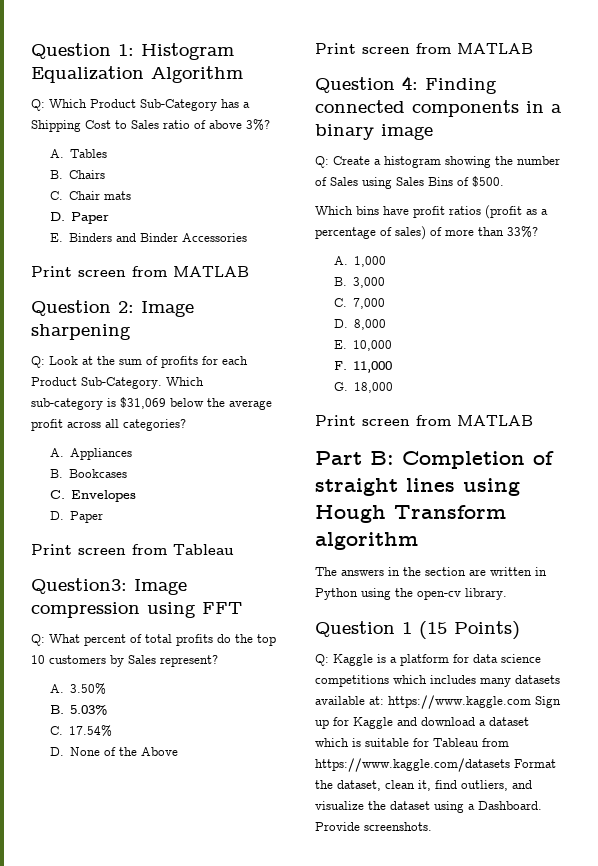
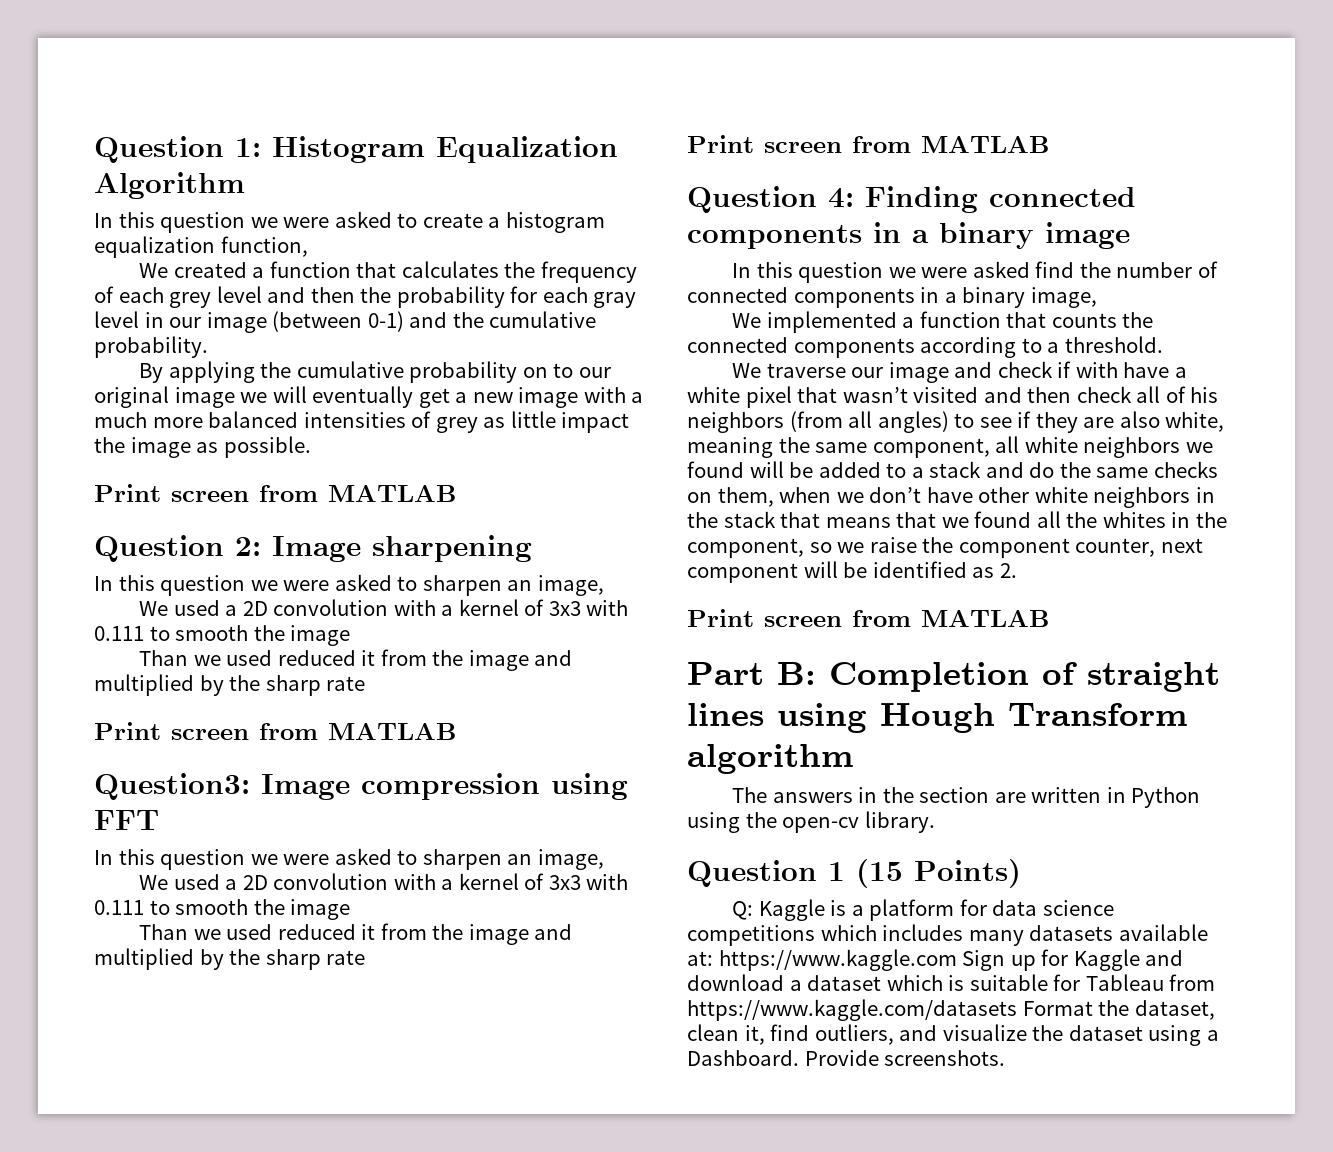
- Q: Which Product Sub-Category has a Shipping Cost to Sales ratio of above 3%?
- A. Tables
- B. Chairs
- C. Chair mats
- D. Paper
- E. Binders and Binder Accessories
+ In this question we were asked to create a histogram equalization function,
+ We created a function that calculates the frequency of each grey level and then the probability for each gray level in our image (between 0-1) and the cumulative probability.
+ By applying the cumulative probability on to our original image we will eventually get a new image with a much more balanced intensities of grey as little impact the image as possible.
  Question 2: Image sharpening
- Q: Look at the sum of profits for each Product Sub-Category. Which sub-category is $31,069 below the average profit across all categories?
- A. Appliances
- B. Bookcases
- C. Envelopes
- D. Paper
- Print screen from Tableau
+ In this question we were asked to sharpen an image,
+ We used a 2D convolution with a kernel of 3x3 with 0.111 to smooth the image
+ Than we used reduced it from the image and multiplied by the sharp rate
+ Print screen from MATLAB
  Question3: Image compression using FFT
- Q: What percent of total profits do the top 10 customers by Sales represent?
- A. 3.50%
- B. 5.03%
- C. 17.54%
- D. None of the Above
+ In this question we were asked to sharpen an image,
+ We used a 2D convolution with a kernel of 3x3 with 0.111 to smooth the image
+ Than we used reduced it from the image and multiplied by the sharp rate
- Q: Create a histogram showing the number of Sales using Sales Bins of $500.
- Which bins have profit ratios (profit as a percentage of sales) of more than 33%?
- A. 1,000
- B. 3,000
- C. 7,000
- D. 8,000
- E. 10,000
- F. 11,000
- G. 18,000
+ In this question we were asked find the number of connected components in a binary image,
+ We implemented a function that counts the connected components according to a threshold.
+ We traverse our image and check if with have a white pixel that wasn’t visited and then check all of his neighbors (from all angles) to see if they are also white, meaning the same component, all white neighbors we found will be added to a stack and do the same checks on them, when we don’t have other white neighbors in the stack that means that we found all the whites in the component, so we raise the component counter, next component will be identified as 2.

